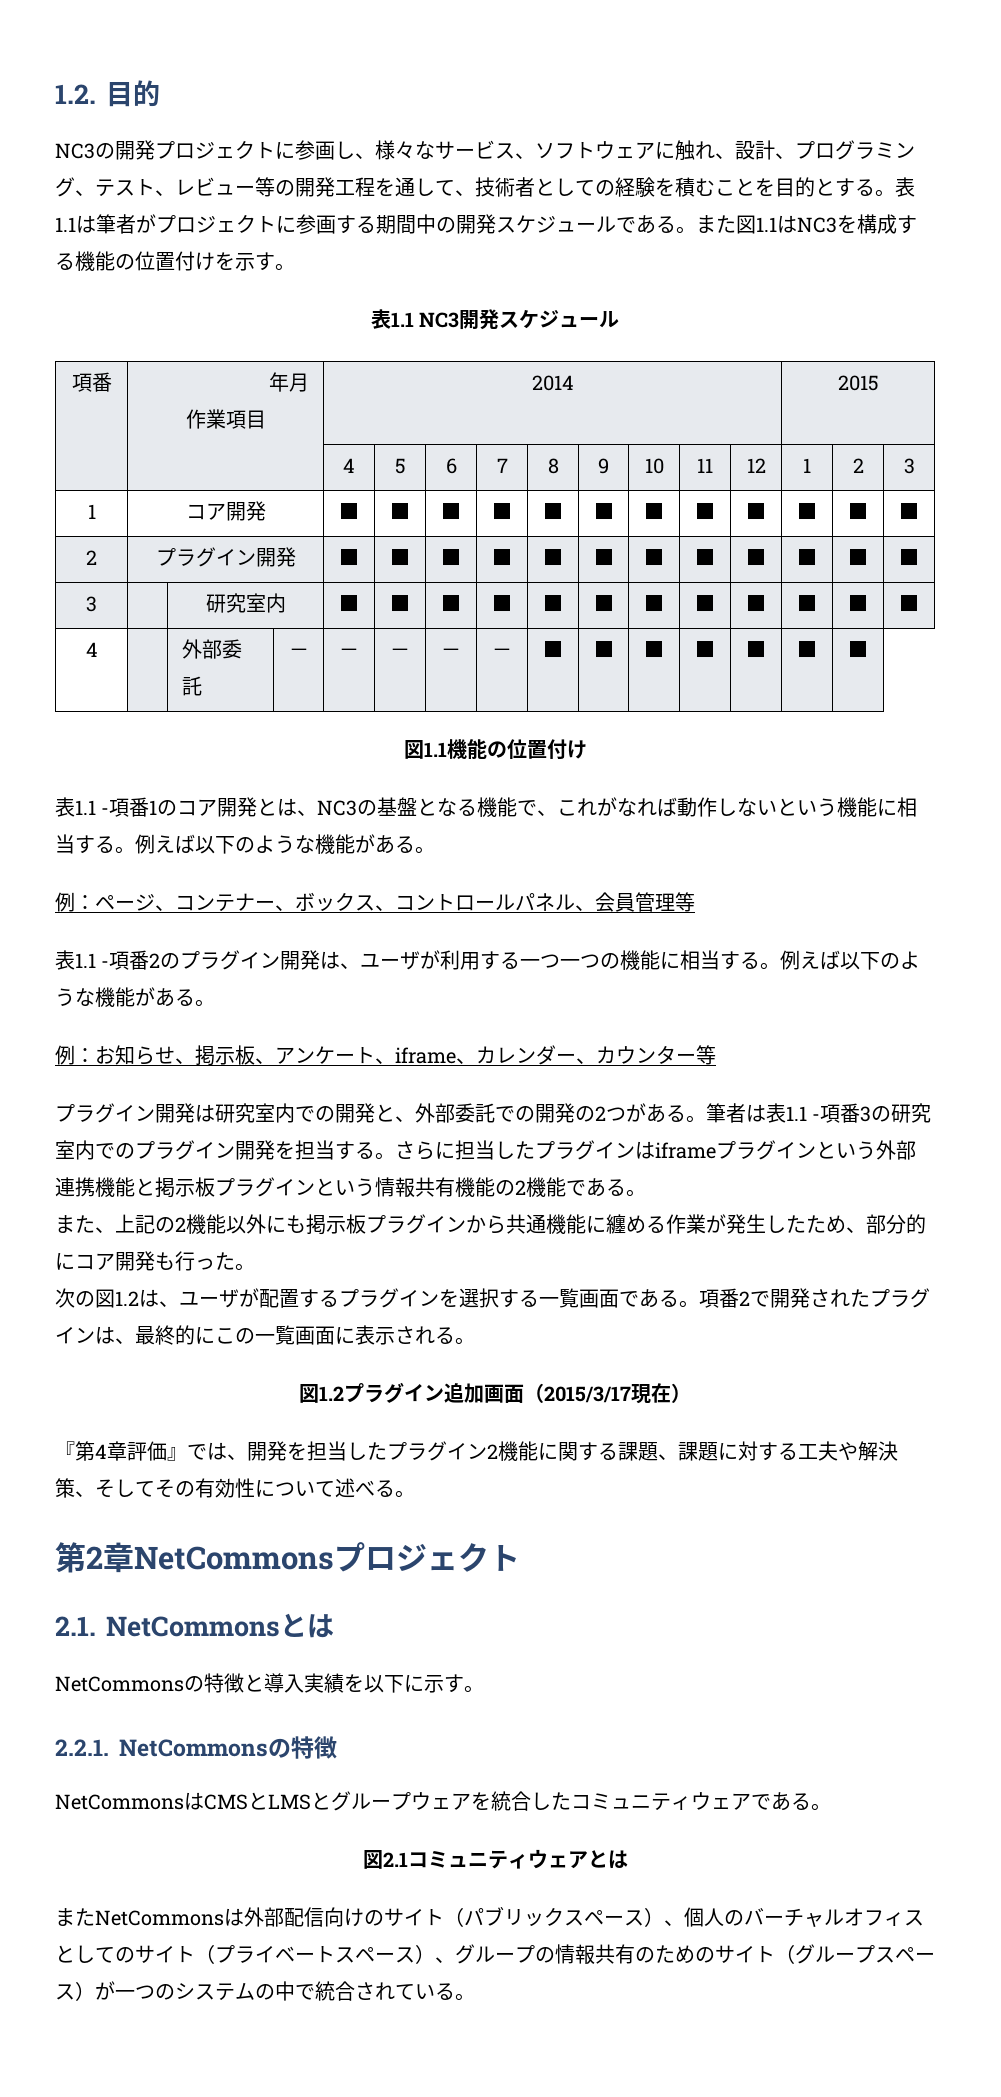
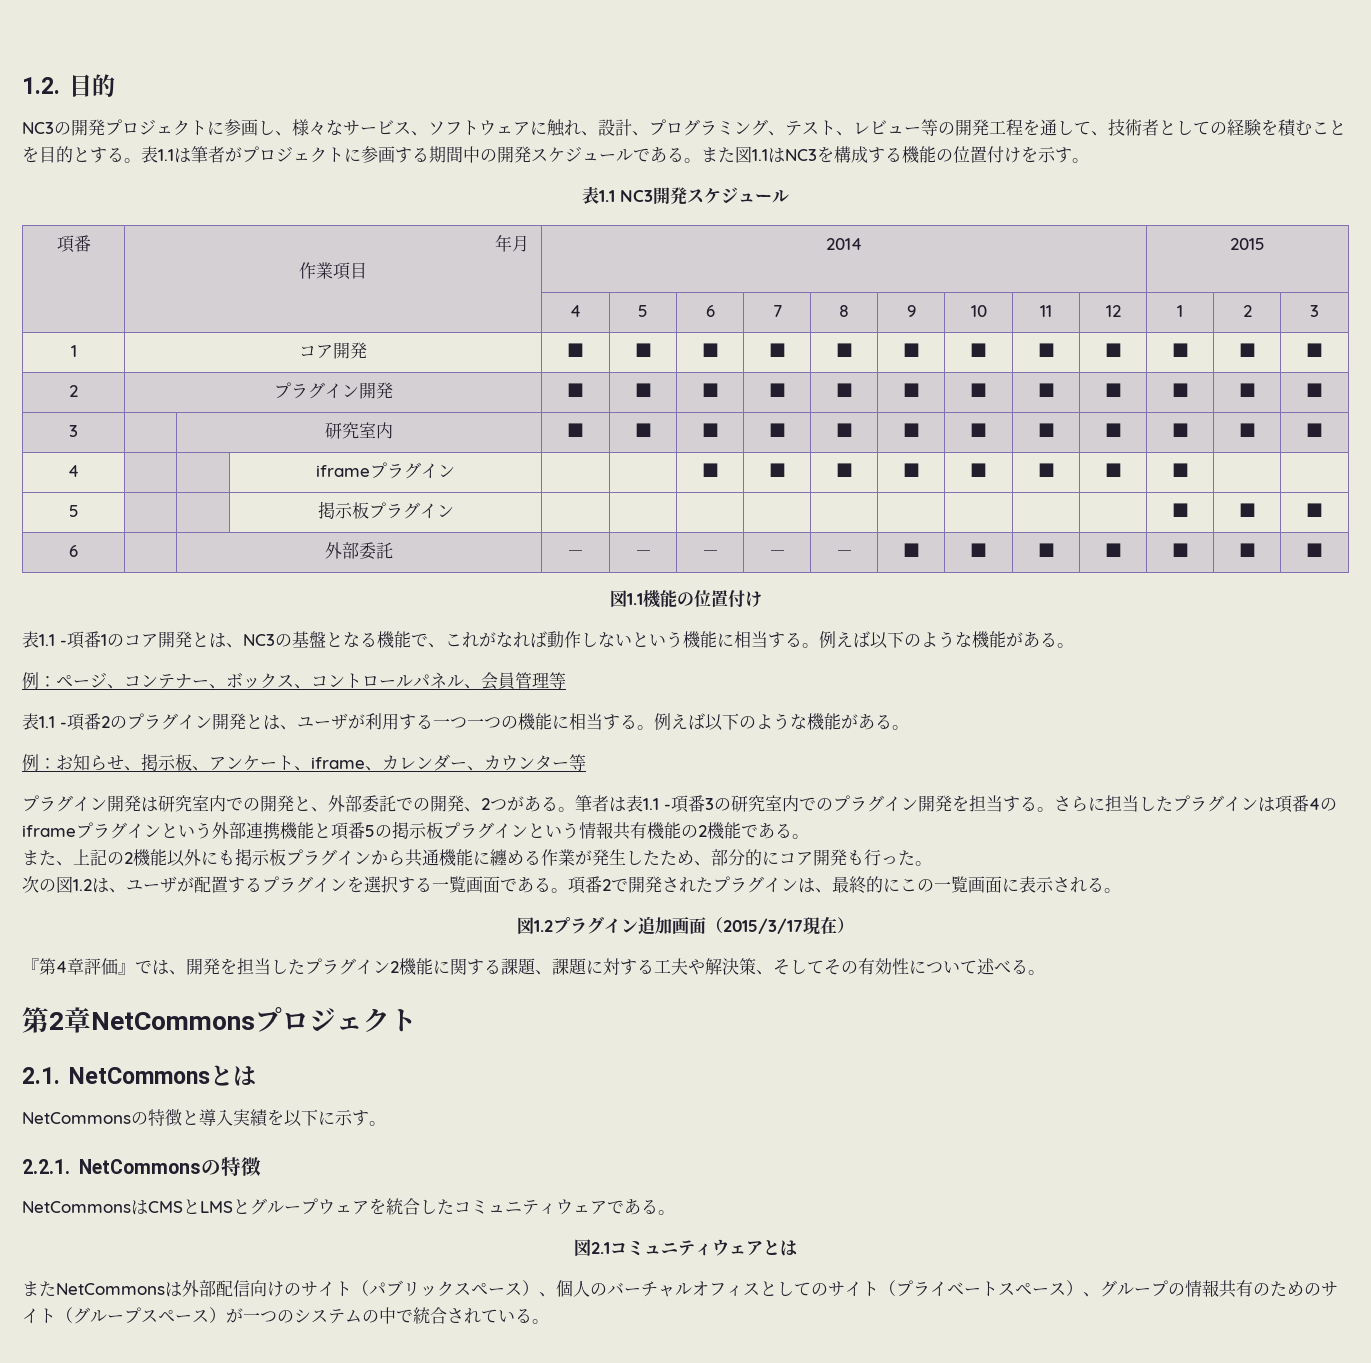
- 4 | | 外部委託 | － | － | － | － | － | ■ | ■ | ■ | ■ | ■ | ■ | ■
+ 4 | | | iframeプラグイン | | | ■ | ■ | ■ | ■ | ■ | ■ | ■ | ■ | |
+ 5 | | | 掲示板プラグイン | | | | | | | | | | ■ | ■ | ■
+ 6 | | 外部委託 | － | － | － | － | － | ■ | ■ | ■ | ■ | ■ | ■ | ■
- 表1.1 -項番2のプラグイン開発は、ユーザが利用する一つ一つの機能に相当する。
+ 表1.1 -項番2のプラグイン開発とは、ユーザが利用する一つ一つの機能に相当する。
- プラグイン開発は研究室内での開発と、外部委託での開発の2つがある。
+ プラグイン開発は研究室内での開発と、外部委託での開発、2つがある。
- さらに担当したプラグインはiframeプラグインという外部連携機能と掲示板プラグインという情報共有機能の2機能である。
+ さらに担当したプラグインは項番4のiframeプラグインという外部連携機能と項番5の掲示板プラグインという情報共有機能の2機能である。

